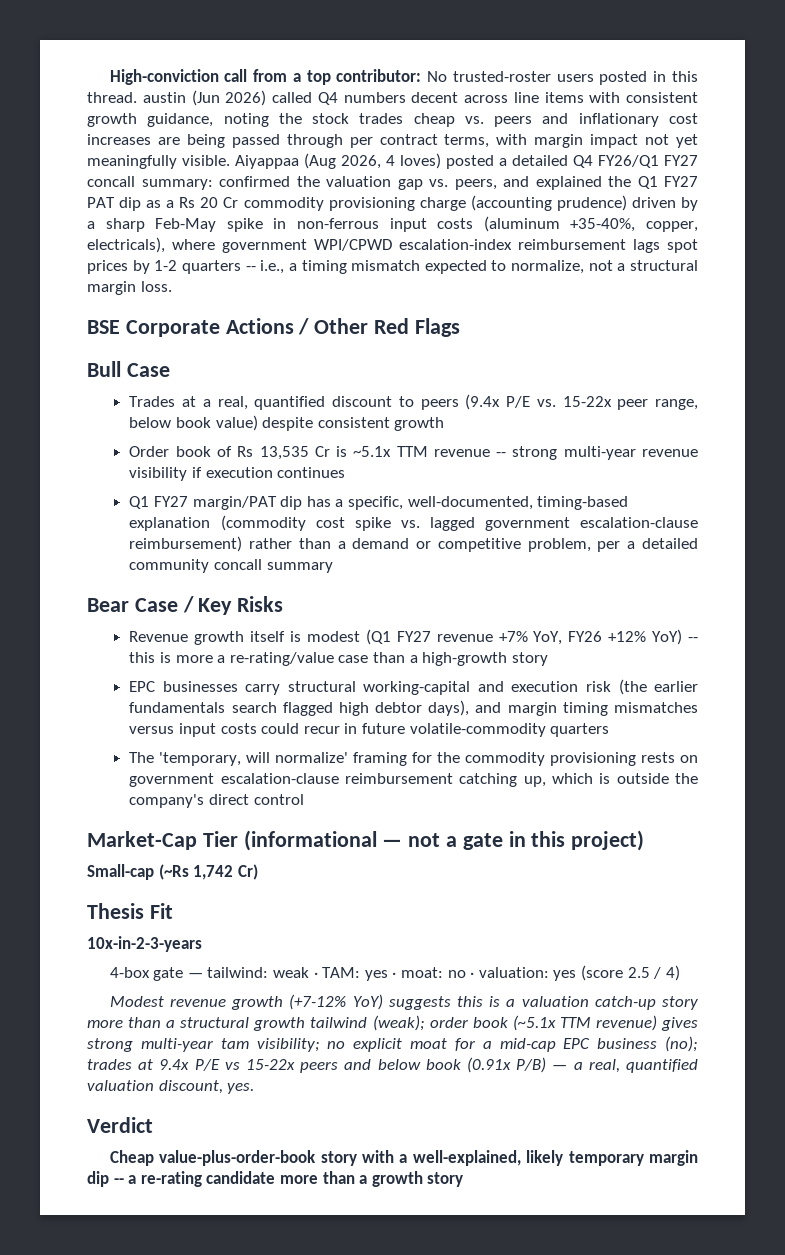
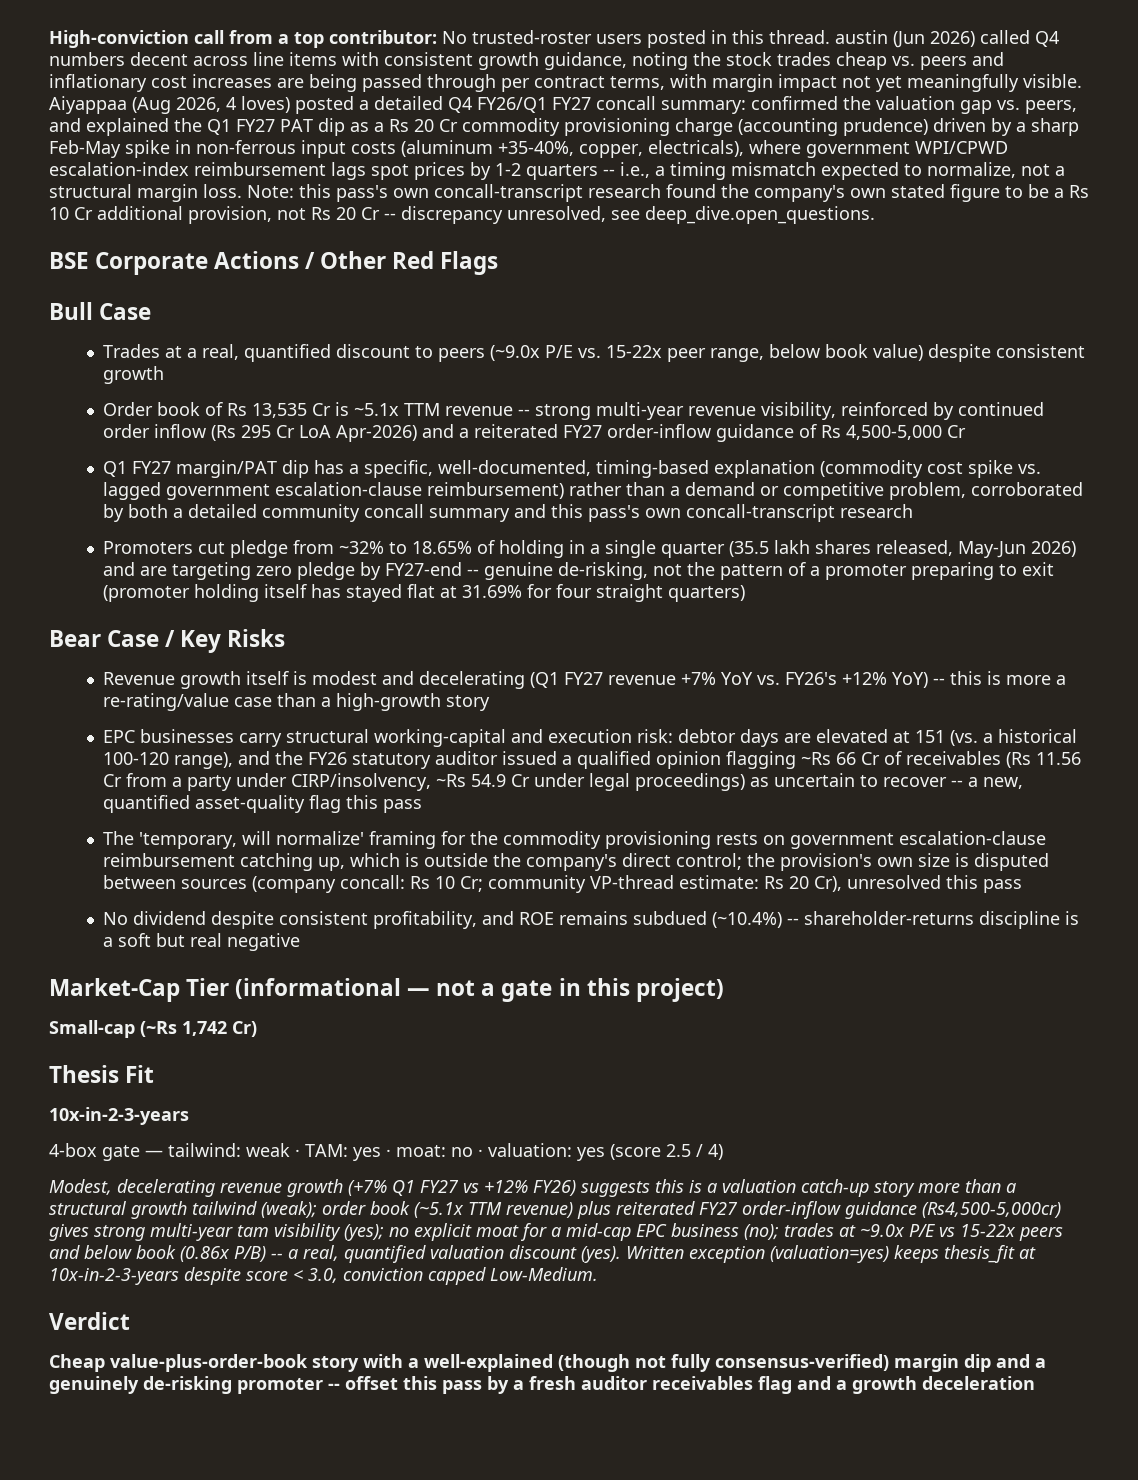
+ Note: this pass's own concall-transcript research found the company's own stated figure to be a Rs 10 Cr additional provision, not Rs 20 Cr -- discrepancy unresolved, see deep_dive.open_questions.
- Trades at a real, quantified discount to peers (9.4x P/E vs. 15-22x peer range, below book value) despite consistent growth
+ Trades at a real, quantified discount to peers (~9.0x P/E vs. 15-22x peer range, below book value) despite consistent growth
- Order book of Rs 13,535 Cr is ~5.1x TTM revenue -- strong multi-year revenue visibility if execution continues
+ Order book of Rs 13,535 Cr is ~5.1x TTM revenue -- strong multi-year revenue visibility, reinforced by continued order inflow (Rs 295 Cr LoA Apr-2026) and a reiterated FY27 order-inflow guidance of Rs 4,500-5,000 Cr
- Q1 FY27 margin/PAT dip has a specific, well-documented, timing-based explanation (commodity cost spike vs. lagged government escalation-clause reimbursement) rather than a demand or competitive problem, per a detailed community concall summary
+ Q1 FY27 margin/PAT dip has a specific, well-documented, timing-based explanation (commodity cost spike vs. lagged government escalation-clause reimbursement) rather than a demand or competitive problem, corroborated by both a detailed community concall summary and this pass's own concall-transcript research
+ Promoters cut pledge from ~32% to 18.65% of holding in a single quarter (35.5 lakh shares released, May-Jun 2026) and are targeting zero pledge by FY27-end -- genuine de-risking, not the pattern of a promoter preparing to exit (promoter holding itself has stayed flat at 31.69% for four straight quarters)
- Revenue growth itself is modest (Q1 FY27 revenue +7% YoY, FY26 +12% YoY) -- this is more a re-rating/value case than a high-growth story
+ Revenue growth itself is modest and decelerating (Q1 FY27 revenue +7% YoY vs. FY26's +12% YoY) -- this is more a re-rating/value case than a high-growth story
- EPC businesses carry structural working-capital and execution risk (the earlier fundamentals search flagged high debtor days), and margin timing mismatches versus input costs could recur in future volatile-commodity quarters
+ EPC businesses carry structural working-capital and execution risk: debtor days are elevated at 151 (vs. a historical 100-120 range), and the FY26 statutory auditor issued a qualified opinion flagging ~Rs 66 Cr of receivables (Rs 11.56 Cr from a party under CIRP/insolvency, ~Rs 54.9 Cr under legal proceedings) as uncertain to recover -- a new, quantified asset-quality flag this pass
- The 'temporary, will normalize' framing for the commodity provisioning rests on government escalation-clause reimbursement catching up, which is outside the company's direct control
+ The 'temporary, will normalize' framing for the commodity provisioning rests on government escalation-clause reimbursement catching up, which is outside the company's direct control; the provision's own size is disputed between sources (company concall: Rs 10 Cr; community VP-thread estimate: Rs 20 Cr), unresolved this pass
+ No dividend despite consistent profitability, and ROE remains subdued (~10.4%) -- shareholder-returns discipline is a soft but real negative
- Modest revenue growth (+7-12% YoY) suggests this is a valuation catch-up story more than a structural growth tailwind (weak); order book (~5.1x TTM revenue) gives strong multi-year tam visibility; no explicit moat for a mid-cap EPC business (no); trades at 9.4x P/E vs 15-22x peers and below book (0.91x P/B) — a real, quantified valuation discount, yes.
+ Modest, decelerating revenue growth (+7% Q1 FY27 vs +12% FY26) suggests this is a valuation catch-up story more than a structural growth tailwind (weak); order book (~5.1x TTM revenue) plus reiterated FY27 order-inflow guidance (Rs4,500-5,000cr) gives strong multi-year tam visibility (yes); no explicit moat for a mid-cap EPC business (no); trades at ~9.0x P/E vs 15-22x peers and below book (0.86x P/B) -- a real, quantified valuation discount (yes). Written exception (valuation=yes) keeps thesis_fit at 10x-in-2-3-years despite score < 3.0, conviction capped Low-Medium.
- Cheap value-plus-order-book story with a well-explained, likely temporary margin dip -- a re-rating candidate more than a growth story
+ Cheap value-plus-order-book story with a well-explained (though not fully consensus-verified) margin dip and a genuinely de-risking promoter -- offset this pass by a fresh auditor receivables flag and a growth deceleration

